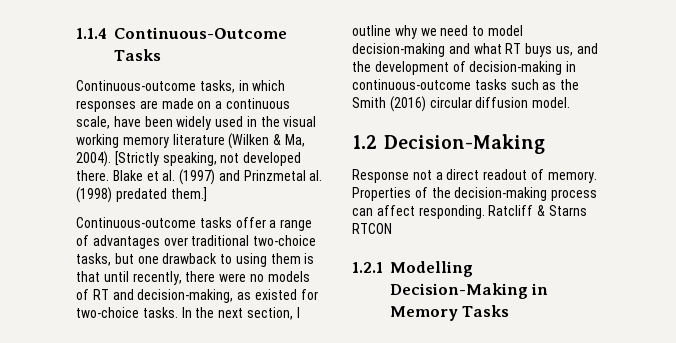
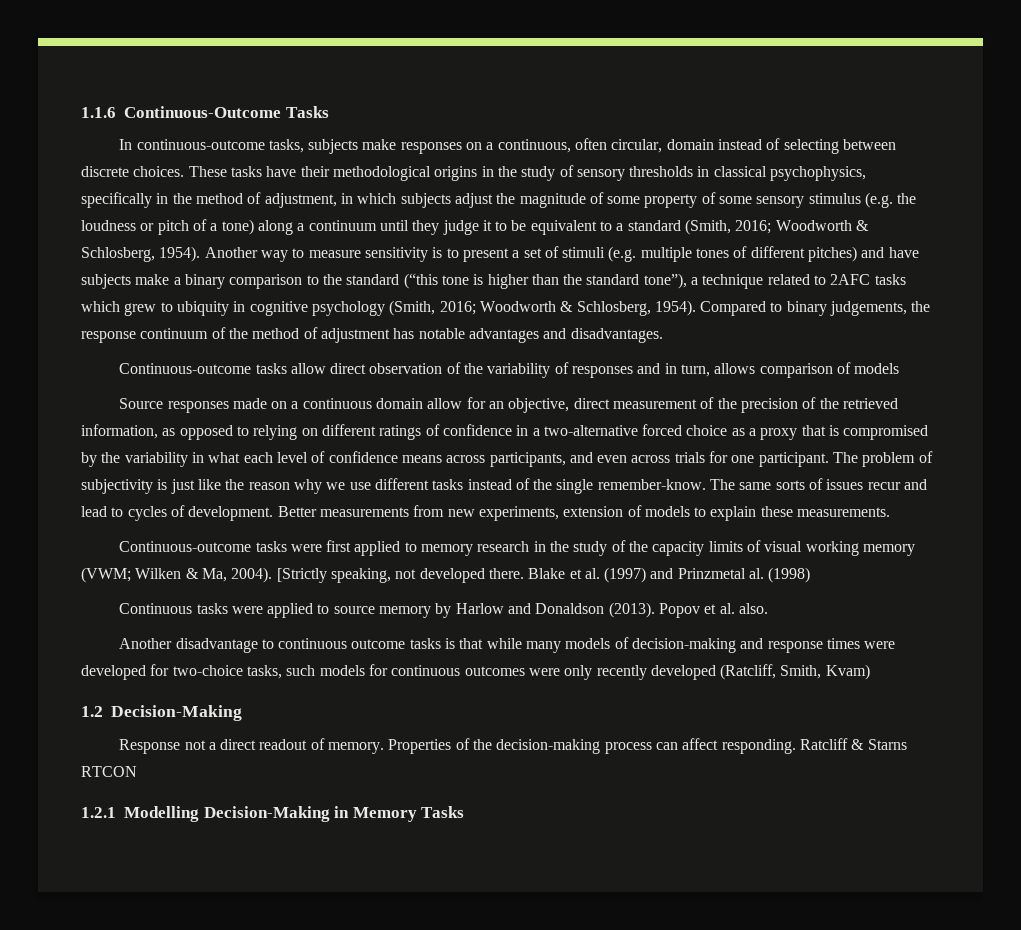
- 1.1.4 Continuous-Outcome Tasks
+ 1.1.6 Continuous-Outcome Tasks
- Continuous-outcome tasks, in which responses are made on a continuous scale, have been widely used in the visual working memory literature (Wilken & Ma, 2004).
+ In continuous-outcome tasks, subjects make responses on a continuous, often circular, domain instead of selecting between discrete choices. These tasks have their methodological origins in the study of sensory thresholds in classical psychophysics, specifically in the method of adjustment, in which subjects adjust the magnitude of some property of some sensory stimulus (e.g. the loudness or pitch of a tone) along a continuum until they judge it to be equivalent to a standard (Smith, 2016; Woodworth & Schlosberg, 1954). Another way to measure sensitivity is to present a set of stimuli (e.g. multiple tones of different pitches) and have subjects make a binary comparison to the standard (“this tone is higher than the standard tone”), a technique related to 2AFC tasks which grew to ubiquity in cognitive psychology (Smith, 2016; Woodworth & Schlosberg, 1954). Compared to binary judgements, the response continuum of the method of adjustment has notable advantages and disadvantages.
+ Continuous-outcome tasks allow direct observation of the variability of responses and in turn, allows comparison of models
+ Source responses made on a continuous domain allow for an objective, direct measurement of the precision of the retrieved information, as opposed to relying on different ratings of confidence in a two-alternative forced choice as a proxy that is compromised by the variability in what each level of confidence means across participants, and even across trials for one participant. The problem of subjectivity is just like the reason why we use different tasks instead of the single remember-know. The same sorts of issues recur and lead to cycles of development. Better measurements from new experiments, extension of models to explain these measurements.
+ Continuous-outcome tasks were first applied to memory research in the study of the capacity limits of visual working memory (VWM; Wilken & Ma, 2004).
- Blake et al. (1997) and Prinzmetal al. (1998) predated them.]
- Continuous-outcome tasks offer a range of advantages over traditional two-choice tasks, but one drawback to using them is that until recently, there were no models of RT and decision-making, as existed for two-choice tasks. In the next section, I outline why we need to model decision-making and what RT buys us, and the development of decision-making in continuous-outcome tasks such as the Smith (2016) circular diffusion model.
+ Blake et al. (1997) and Prinzmetal al. (1998)
+ Continuous tasks were applied to source memory by Harlow and Donaldson (2013). Popov et al. also.
+ Another disadvantage to continuous outcome tasks is that while many models of decision-making and response times were developed for two-choice tasks, such models for continuous outcomes were only recently developed (Ratcliff, Smith, Kvam)

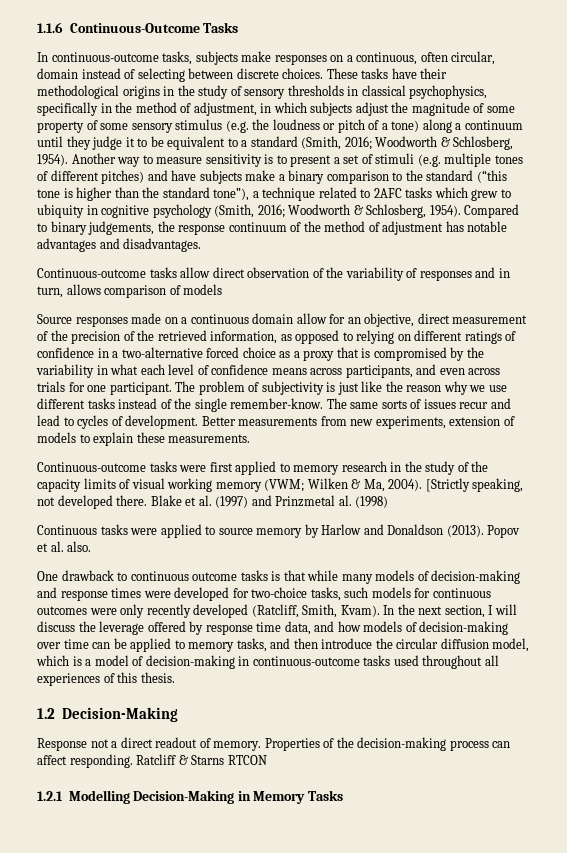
- Another disadvantage to continuous outcome tasks is that while many models of decision-making and response times were developed for two-choice tasks, such models for continuous outcomes were only recently developed (Ratcliff, Smith, Kvam)
+ One drawback to continuous outcome tasks is that while many models of decision-making and response times were developed for two-choice tasks, such models for continuous outcomes were only recently developed (Ratcliff, Smith, Kvam). In the next section, I will discuss the leverage offered by response time data, and how models of decision-making over time can be applied to memory tasks, and then introduce the circular diffusion model, which is a model of decision-making in continuous-outcome tasks used throughout all experiences of this thesis.

